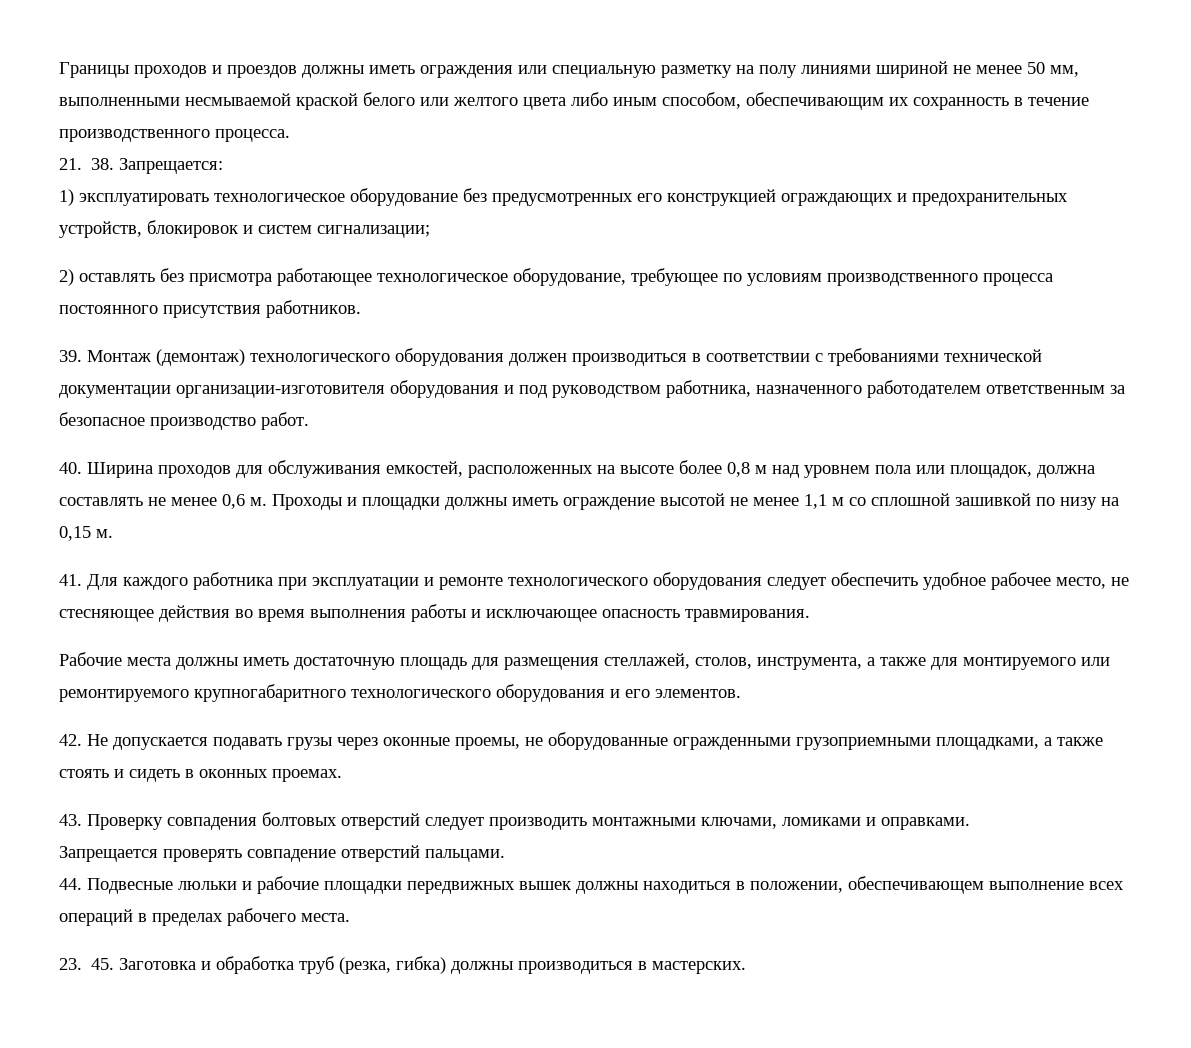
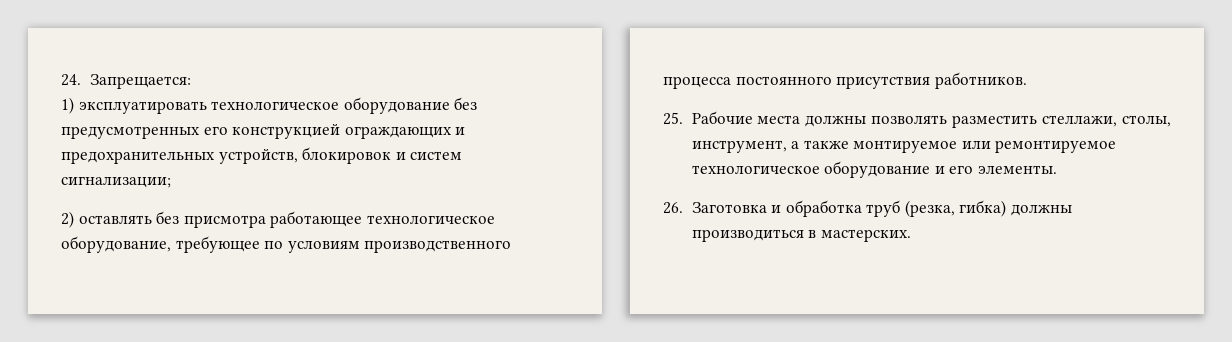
- Границы проходов и проездов должны иметь ограждения или специальную разметку на полу линиями шириной не менее 50 мм, выполненными несмываемой краской белого или желтого цвета либо иным способом, обеспечивающим их сохранность в течение производственного процесса.
- 21. 38. Запрещается:
+ 24. Запрещается:
- 39. Монтаж (демонтаж) технологического оборудования должен производиться в соответствии с требованиями технической документации организации-изготовителя оборудования и под руководством работника, назначенного работодателем ответственным за безопасное производство работ.
- 40. Ширина проходов для обслуживания емкостей, расположенных на высоте более 0,8 м над уровнем пола или площадок, должна составлять не менее 0,6 м. Проходы и площадки должны иметь ограждение высотой не менее 1,1 м со сплошной зашивкой по низу на 0,15 м.
- 41. Для каждого работника при эксплуатации и ремонте технологического оборудования следует обеспечить удобное рабочее место, не стесняющее действия во время выполнения работы и исключающее опасность травмирования.
- Рабочие места должны иметь достаточную площадь для размещения стеллажей, столов, инструмента, а также для монтируемого или ремонтируемого крупногабаритного технологического оборудования и его элементов.
- 42. Не допускается подавать грузы через оконные проемы, не оборудованные огражденными грузоприемными площадками, а также стоять и сидеть в оконных проемах.
- 43. Проверку совпадения болтовых отверстий следует производить монтажными ключами, ломиками и оправками.
- Запрещается проверять совпадение отверстий пальцами.
- 44. Подвесные люльки и рабочие площадки передвижных вышек должны находиться в положении, обеспечивающем выполнение всех операций в пределах рабочего места.
- 23. 45. Заготовка и обработка труб (резка, гибка) должны производиться в мастерских.
+ 25. Рабочие места должны позволять разместить стеллажи, столы, инструмент, а также монтируемое или ремонтируемое технологическое оборудование и его элементы.
+ 26. Заготовка и обработка труб (резка, гибка) должны производиться в мастерских.

